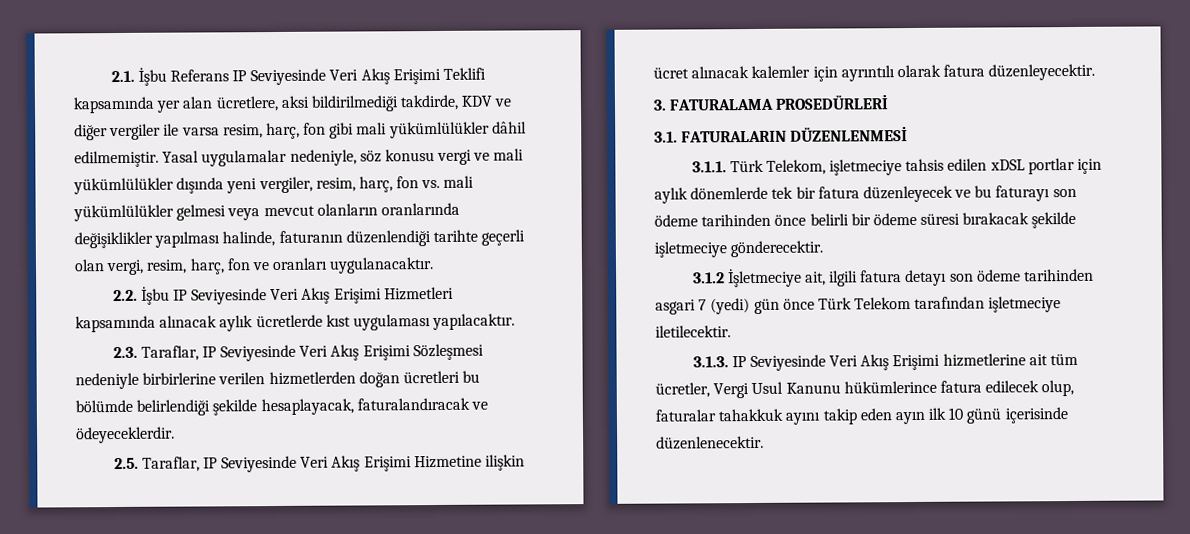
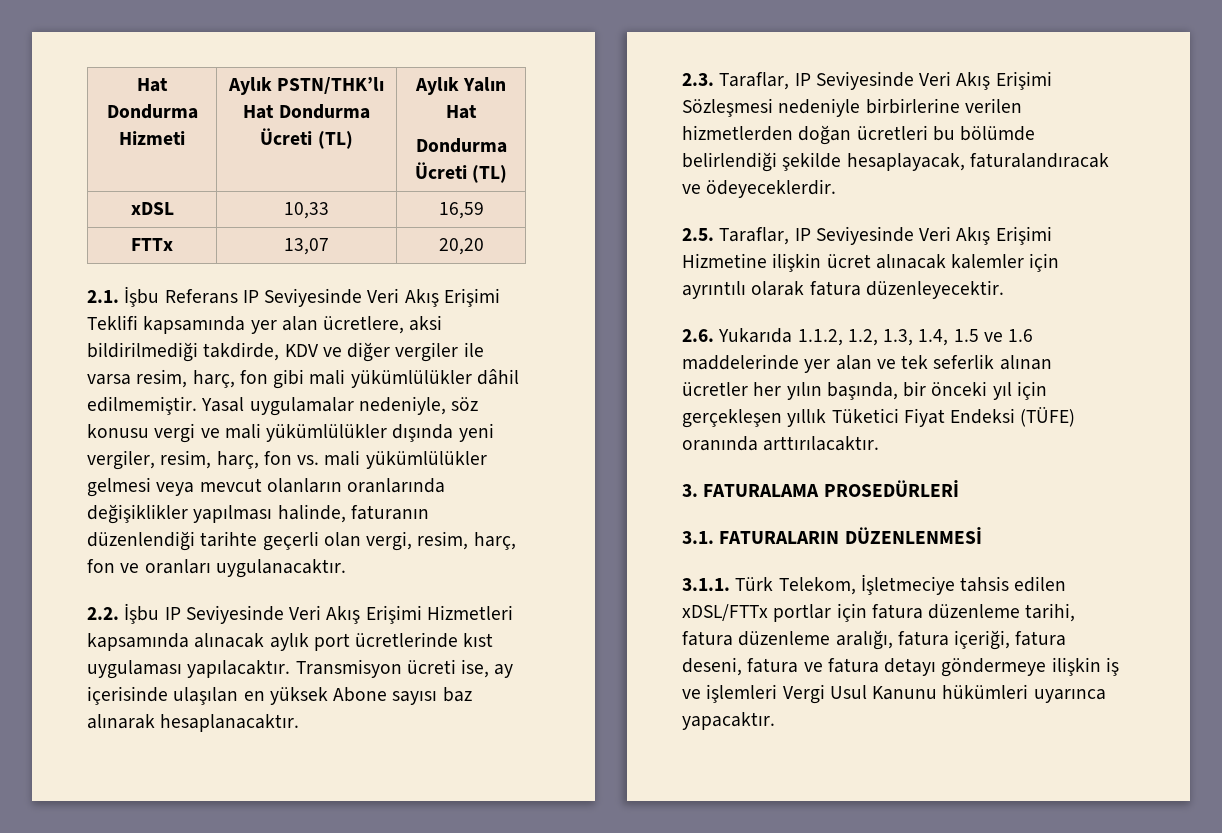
+ Hat Dondurma Hizmeti | Aylık PSTN/THK’lı Hat Dondurma Ücreti (TL) | Aylık Yalın Hat
+ Dondurma Ücreti (TL)
+ xDSL | 10,33 | 16,59
+ FTTx | 13,07 | 20,20
- 2.2. İşbu IP Seviyesinde Veri Akış Erişimi Hizmetleri kapsamında alınacak aylık ücretlerde kıst uygulaması yapılacaktır.
+ 2.2. İşbu IP Seviyesinde Veri Akış Erişimi Hizmetleri kapsamında alınacak aylık port ücretlerinde kıst uygulaması yapılacaktır. Transmisyon ücreti ise, ay içerisinde ulaşılan en yüksek Abone sayısı baz alınarak hesaplanacaktır.
+ 2.6. Yukarıda 1.1.2, 1.2, 1.3, 1.4, 1.5 ve 1.6 maddelerinde yer alan ve tek seferlik alınan ücretler her yılın başında, bir önceki yıl için gerçekleşen yıllık Tüketici Fiyat Endeksi (TÜFE) oranında arttırılacaktır.
- 3.1.1. Türk Telekom, işletmeciye tahsis edilen xDSL portlar için aylık dönemlerde tek bir fatura düzenleyecek ve bu faturayı son ödeme tarihinden önce belirli bir ödeme süresi bırakacak şekilde işletmeciye gönderecektir.
- 3.1.2 İşletmeciye ait, ilgili fatura detayı son ödeme tarihinden asgari 7 (yedi) gün önce Türk Telekom tarafından işletmeciye iletilecektir.
- 3.1.3. IP Seviyesinde Veri Akış Erişimi hizmetlerine ait tüm ücretler, Vergi Usul Kanunu hükümlerince fatura edilecek olup, faturalar tahakkuk ayını takip eden ayın ilk 10 günü içerisinde düzenlenecektir.
+ 3.1.1. Türk Telekom, İşletmeciye tahsis edilen xDSL/FTTx portlar için fatura düzenleme tarihi, fatura düzenleme aralığı, fatura içeriği, fatura deseni, fatura ve fatura detayı göndermeye ilişkin iş ve işlemleri Vergi Usul Kanunu hükümleri uyarınca yapacaktır.

